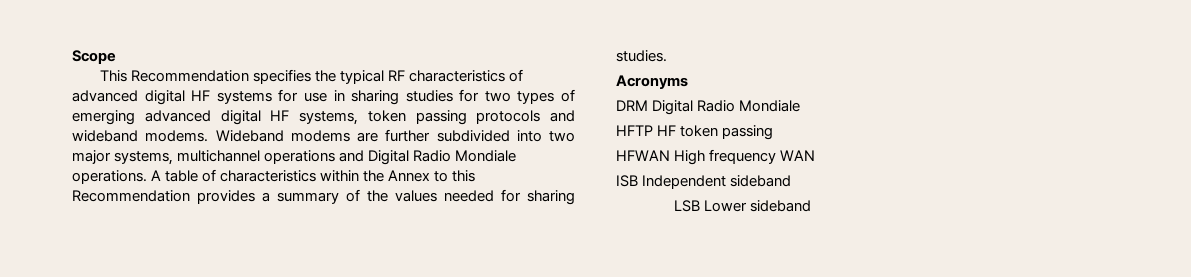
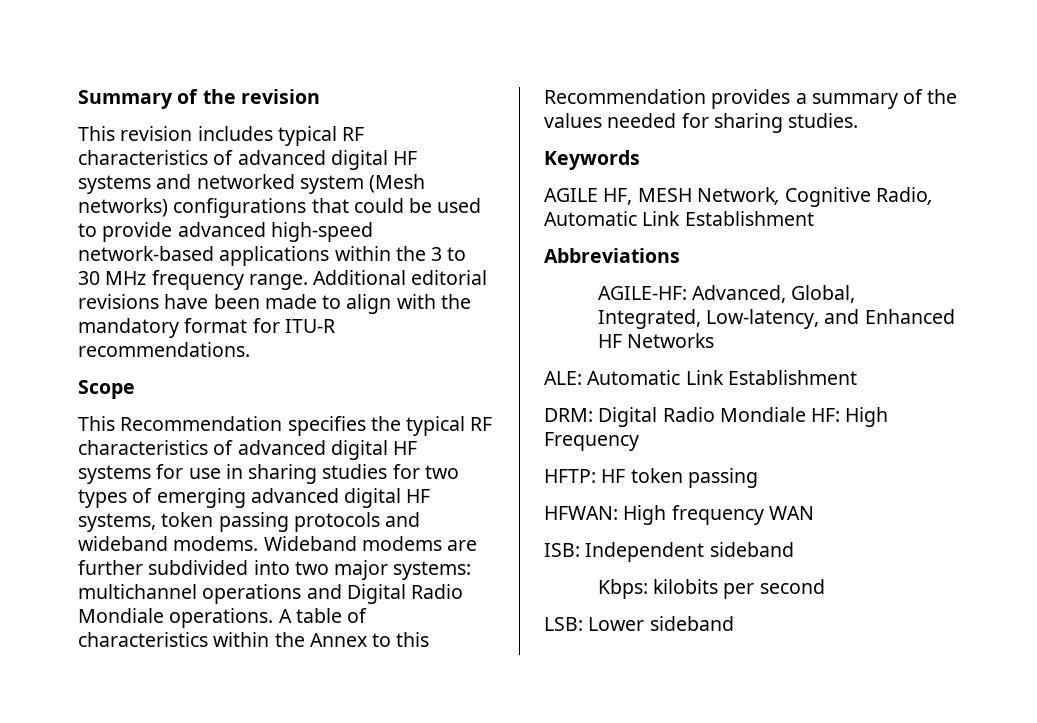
+ Summary of the revision
+ This revision includes typical RF characteristics of advanced digital HF systems and networked system (Mesh networks) configurations that could be used to provide advanced high-speed network-based applications within the 3 to 30 MHz frequency range. Additional editorial revisions have been made to align with the mandatory format for ITU-R recommendations.
- Wideband modems are further subdivided into two major systems, multichannel operations and Digital Radio Mondiale operations.
+ Wideband modems are further subdivided into two major systems: multichannel operations and Digital Radio Mondiale operations.
- Acronyms
- DRM Digital Radio Mondiale
- HFTP HF token passing
+ Keywords
+ AGILE HF, MESH Network, Cognitive Radio, Automatic Link Establishment
+ Abbreviations
+ AGILE-HF: Advanced, Global, Integrated, Low-latency, and Enhanced HF Networks
+ ALE: Automatic Link Establishment
+ DRM: Digital Radio Mondiale HF: High Frequency
+ HFTP: HF token passing
- HFWAN High frequency WAN
+ HFWAN: High frequency WAN
- ISB Independent sideband
+ ISB: Independent sideband
- LSB Lower sideband
+ Kbps: kilobits per second
+ LSB: Lower sideband

